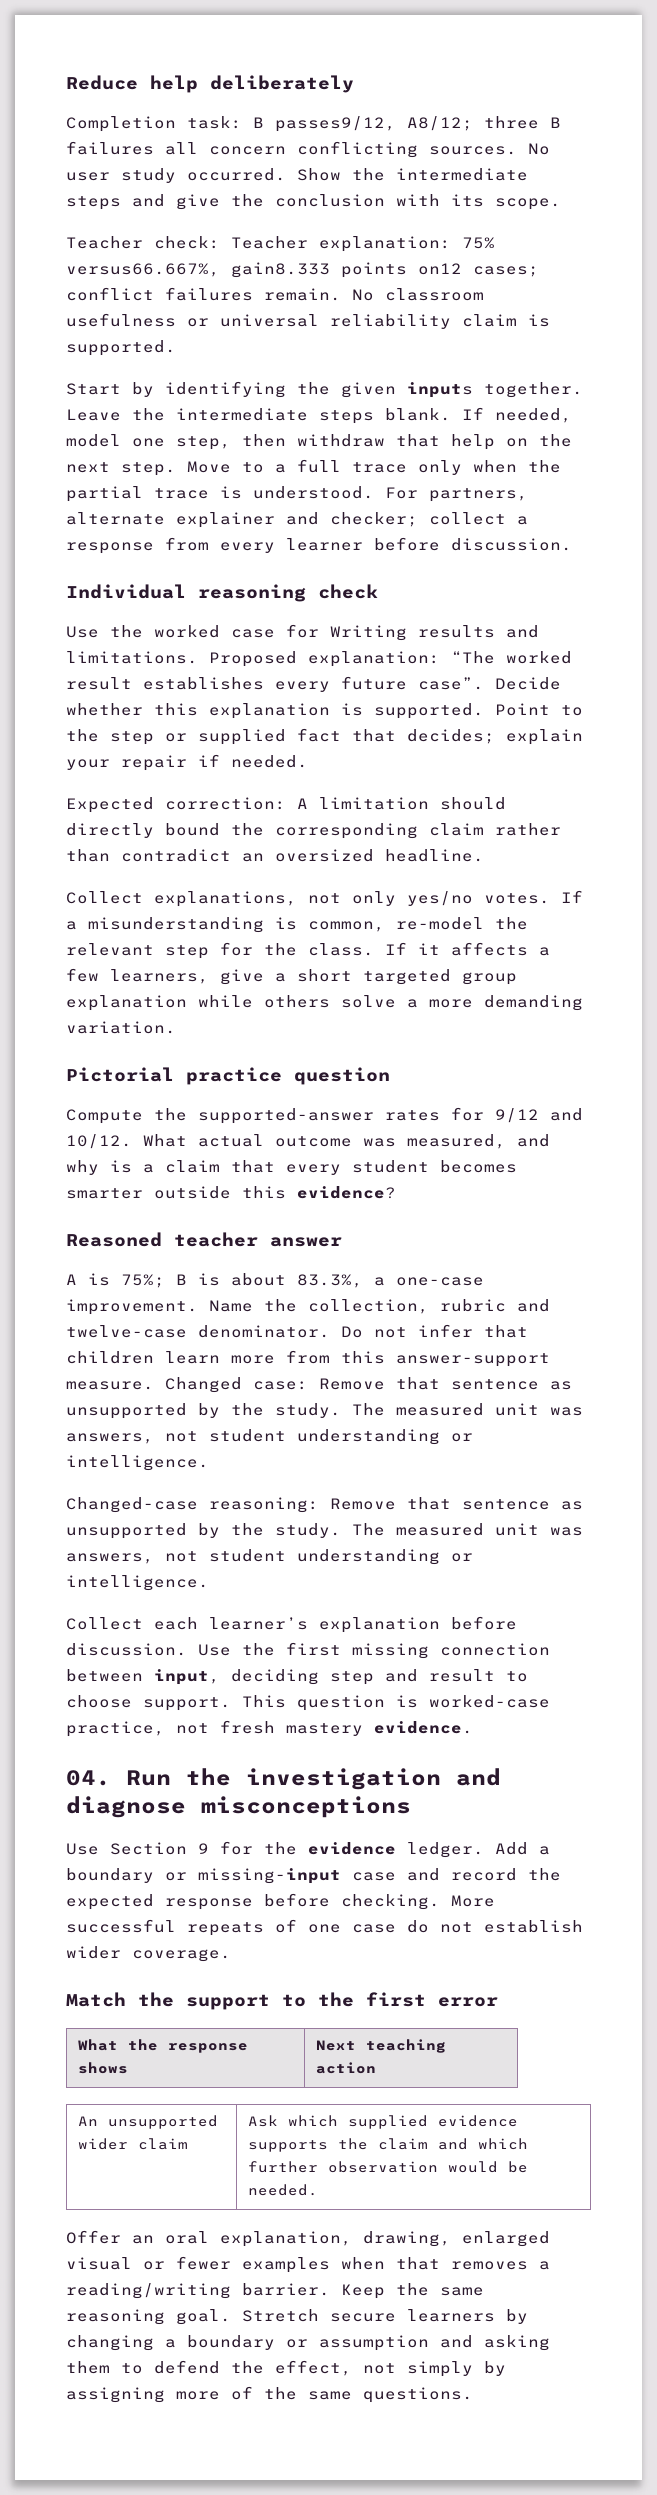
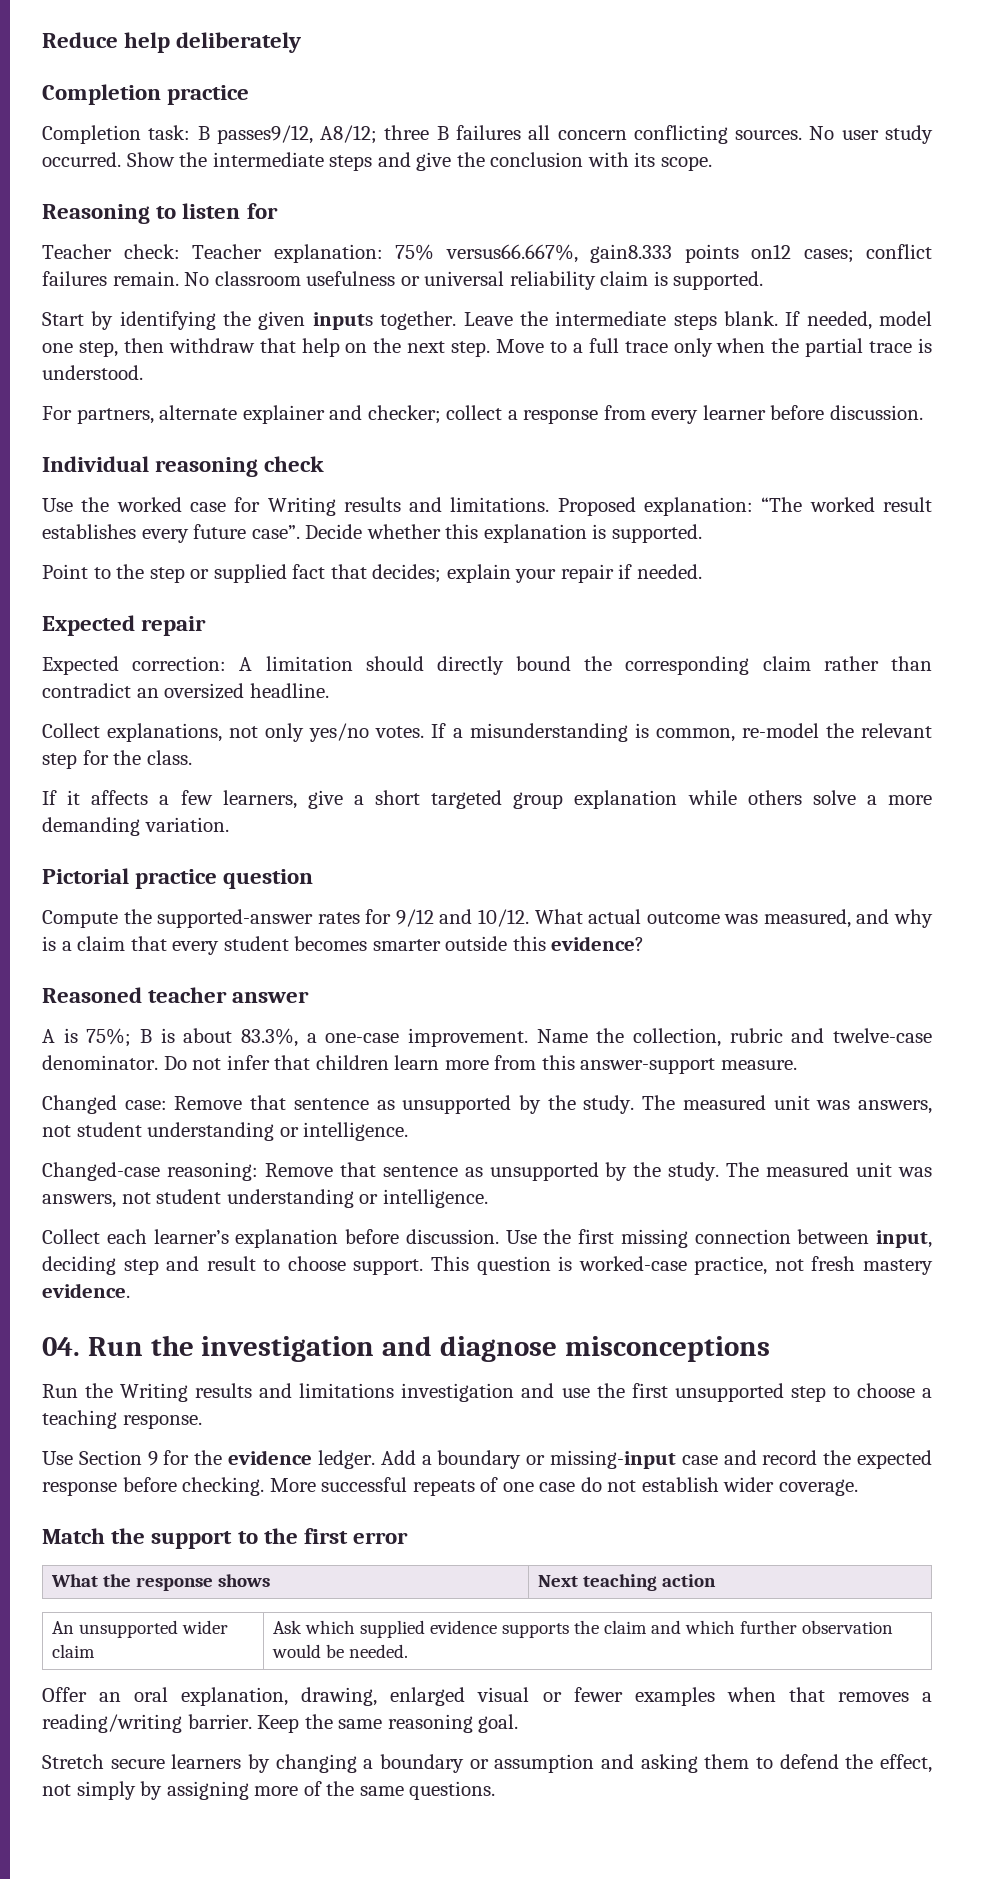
+ Completion practice
+ Reasoning to listen for
- Move to a full trace only when the partial trace is understood. For partners, alternate explainer and checker; collect a response from every learner before discussion.
+ Move to a full trace only when the partial trace is understood.
+ For partners, alternate explainer and checker; collect a response from every learner before discussion.
- Decide whether this explanation is supported. Point to the step or supplied fact that decides; explain your repair if needed.
+ Decide whether this explanation is supported.
+ Point to the step or supplied fact that decides; explain your repair if needed.
+ Expected repair
- If a misunderstanding is common, re-model the relevant step for the class. If it affects a few learners, give a short targeted group explanation while others solve a more demanding variation.
+ If a misunderstanding is common, re-model the relevant step for the class.
+ If it affects a few learners, give a short targeted group explanation while others solve a more demanding variation.
- Do not infer that children learn more from this answer-support measure. Changed case: Remove that sentence as unsupported by the study.
+ Do not infer that children learn more from this answer-support measure.
+ Changed case: Remove that sentence as unsupported by the study.
+ Run the Writing results and limitations investigation and use the first unsupported step to choose a teaching response.
- Keep the same reasoning goal. Stretch secure learners by changing a boundary or assumption and asking them to defend the effect, not simply by assigning more of the same questions.
+ Keep the same reasoning goal.
+ Stretch secure learners by changing a boundary or assumption and asking them to defend the effect, not simply by assigning more of the same questions.

